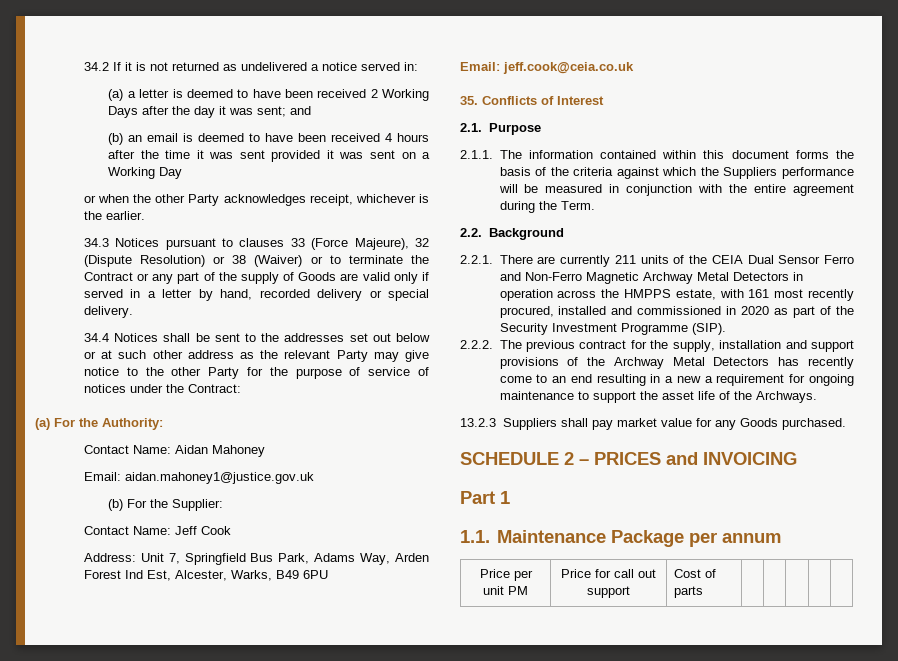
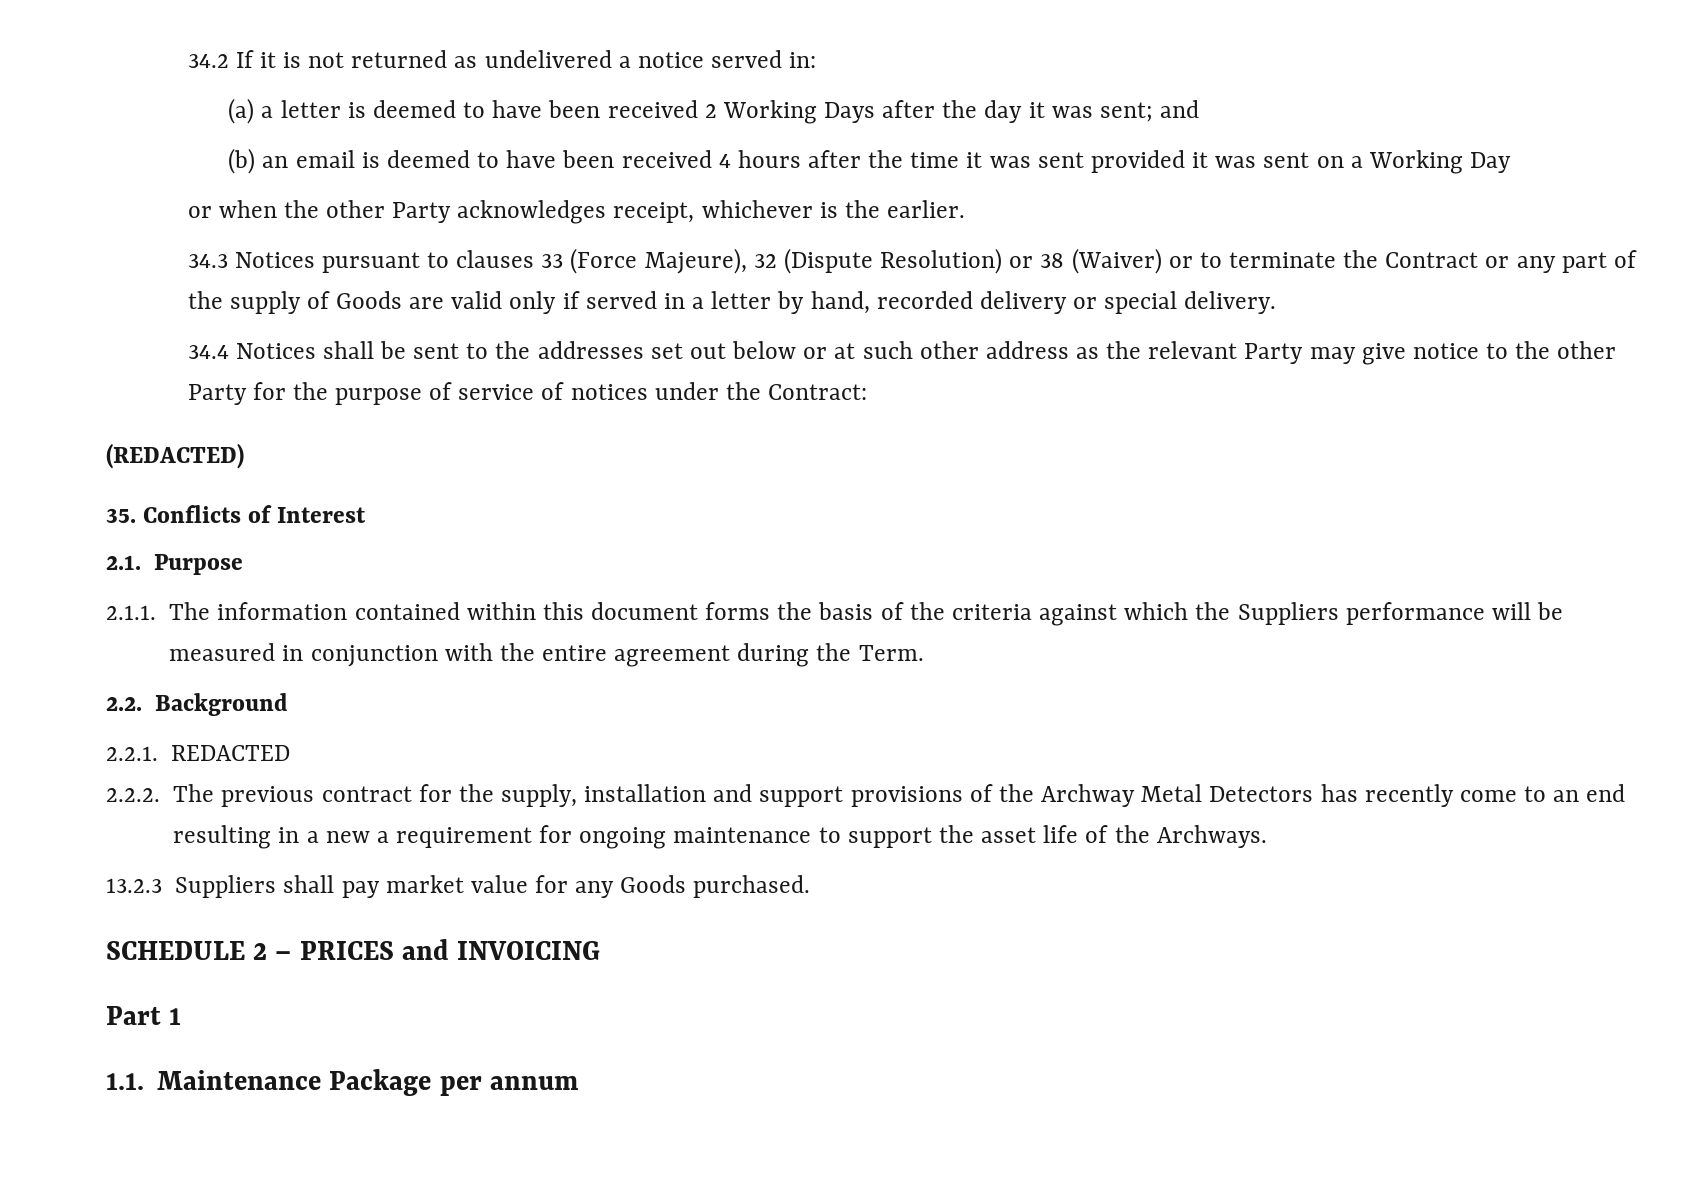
- (a) For the Authority:
- Contact Name: Aidan Mahoney
- Email: aidan.mahoney1@justice.gov.uk
- (b) For the Supplier:
- Contact Name: Jeff Cook
- Address: Unit 7, Springfield Bus Park, Adams Way, Arden Forest Ind Est, Alcester, Warks, B49 6PU
- Email: jeff.cook@ceia.co.uk
+ (REDACTED)
- 2.2.1. There are currently 211 units of the CEIA Dual Sensor Ferro and Non-Ferro Magnetic Archway Metal Detectors in operation across the HMPPS estate, with 161 most recently procured, installed and commissioned in 2020 as part of the Security Investment Programme (SIP).
+ 2.2.1. REDACTED
- Price per unit PM | Price for call out support | Cost of parts | | | | |

